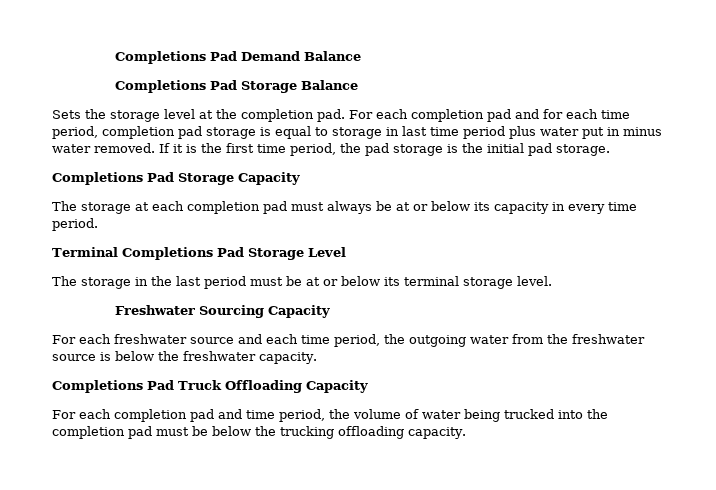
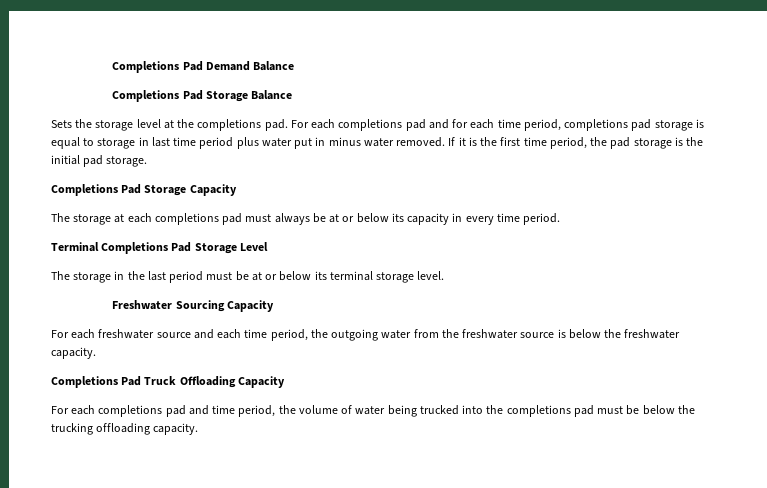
- Sets the storage level at the completion pad.
+ Sets the storage level at the completions pad.
- For each completion pad and for each time period, completion pad storage is equal to storage in last time period plus water put in minus water removed.
+ For each completions pad and for each time period, completions pad storage is equal to storage in last time period plus water put in minus water removed.
- The storage at each completion pad must always be at or below its capacity in every time period.
+ The storage at each completions pad must always be at or below its capacity in every time period.
- For each completion pad and time period, the volume of water being trucked into the completion pad must be below the trucking offloading capacity.
+ For each completions pad and time period, the volume of water being trucked into the completions pad must be below the trucking offloading capacity.

